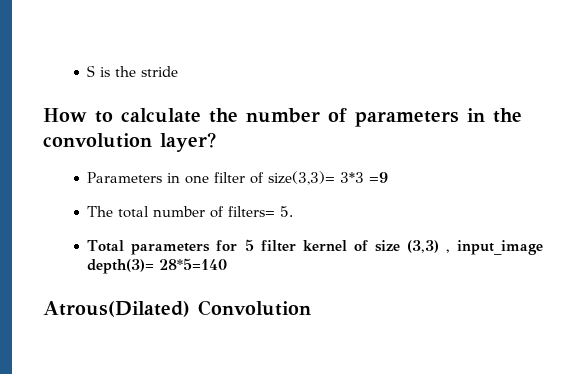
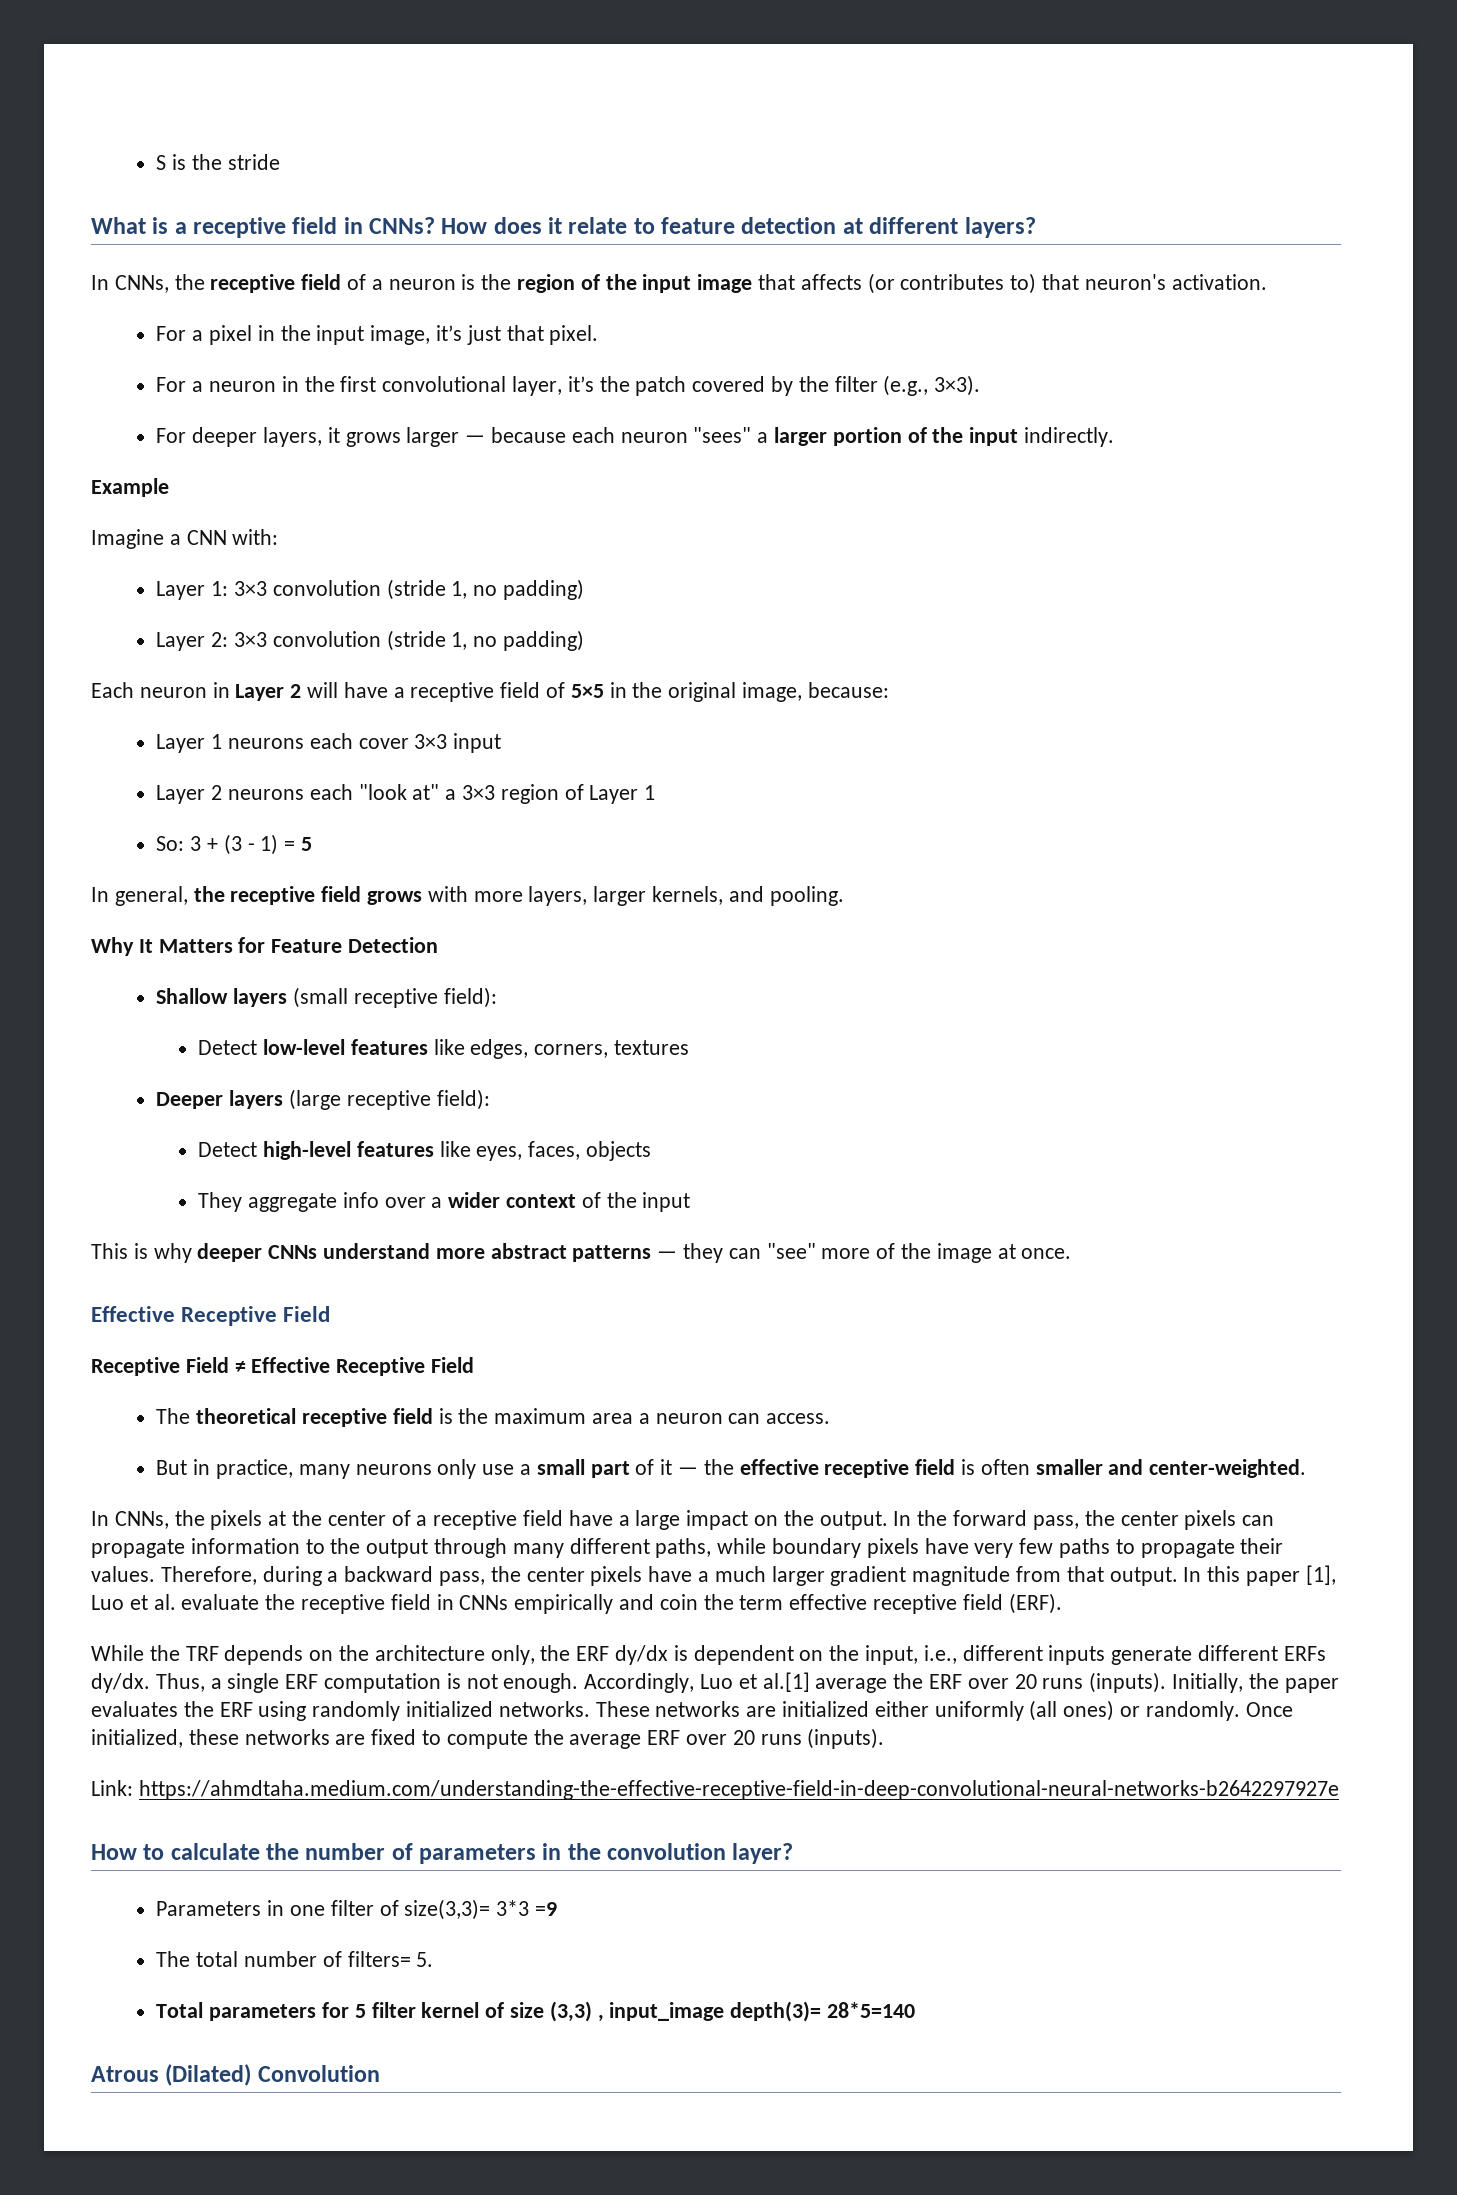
+ What is a receptive field in CNNs? How does it relate to feature detection at different layers?
+ In CNNs, the receptive field of a neuron is the region of the input image that affects (or contributes to) that neuron's activation.
+ For a pixel in the input image, it’s just that pixel.
+ For a neuron in the first convolutional layer, it’s the patch covered by the filter (e.g., 3×3).
+ For deeper layers, it grows larger — because each neuron "sees" a larger portion of the input indirectly.
+ Example
+ Imagine a CNN with:
+ Layer 1: 3×3 convolution (stride 1, no padding)
+ Layer 2: 3×3 convolution (stride 1, no padding)
+ Each neuron in Layer 2 will have a receptive field of 5×5 in the original image, because:
+ Layer 1 neurons each cover 3×3 input
+ Layer 2 neurons each "look at" a 3×3 region of Layer 1
+ So: 3 + (3 - 1) = 5
+ In general, the receptive field grows with more layers, larger kernels, and pooling.
+ Why It Matters for Feature Detection
+ Shallow layers (small receptive field):
+ Detect low-level features like edges, corners, textures
+ Deeper layers (large receptive field):
+ Detect high-level features like eyes, faces, objects
+ They aggregate info over a wider context of the input
+ This is why deeper CNNs understand more abstract patterns — they can "see" more of the image at once.
+ Effective Receptive Field
+ Receptive Field ≠ Effective Receptive Field
+ The theoretical receptive field is the maximum area a neuron can access.
+ But in practice, many neurons only use a small part of it — the effective receptive field is often smaller and center-weighted.
+ In CNNs, the pixels at the center of a receptive field have a large impact on the output. In the forward pass, the center pixels can propagate information to the output through many different paths, while boundary pixels have very few paths to propagate their values. Therefore, during a backward pass, the center pixels have a much larger gradient magnitude from that output. In this paper [1], Luo et al. evaluate the receptive field in CNNs empirically and coin the term effective receptive field (ERF).
+ While the TRF depends on the architecture only, the ERF dy/dx is dependent on the input, i.e., different inputs generate different ERFs dy/dx. Thus, a single ERF computation is not enough. Accordingly, Luo et al.[1] average the ERF over 20 runs (inputs). Initially, the paper evaluates the ERF using randomly initialized networks. These networks are initialized either uniformly (all ones) or randomly. Once initialized, these networks are fixed to compute the average ERF over 20 runs (inputs).
+ Link: https://ahmdtaha.medium.com/understanding-the-effective-receptive-field-in-deep-convolutional-neural-networks-b2642297927e
- Atrous(Dilated) Convolution
+ Atrous (Dilated) Convolution

